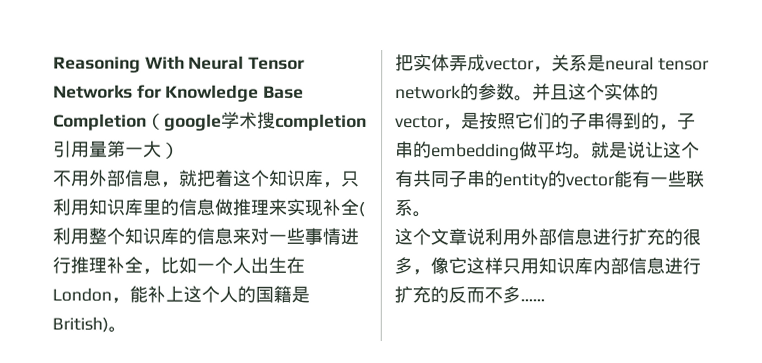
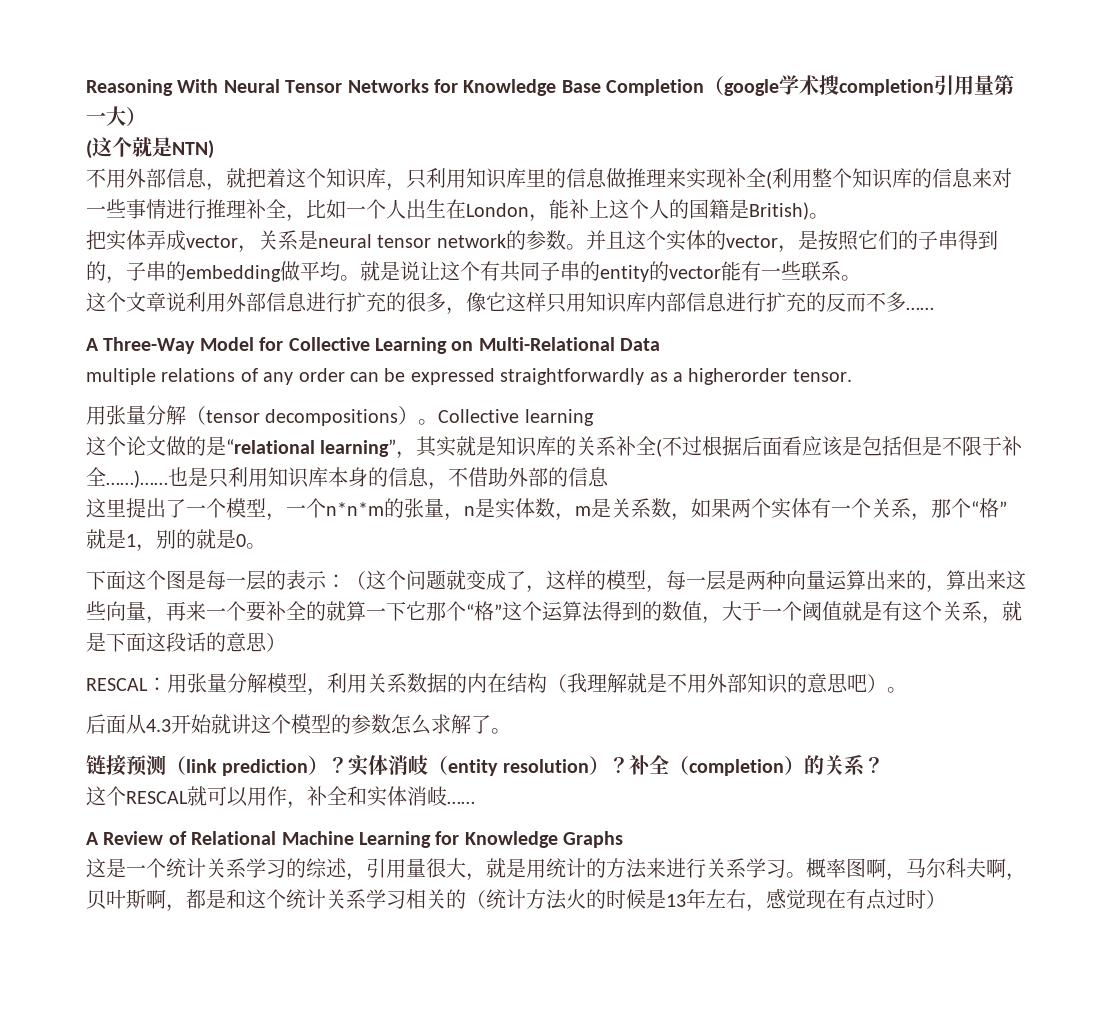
+ (这个就是NTN)
+ A Three-Way Model for Collective Learning on Multi-Relational Data
+ multiple relations of any order can be expressed straightforwardly as a higherorder tensor.
+ 用张量分解（tensor decompositions）。Collective learning
+ 这个论文做的是“relational learning”，其实就是知识库的关系补全(不过根据后面看应该是包括但是不限于补全……)……也是只利用知识库本身的信息，不借助外部的信息
+ 这里提出了一个模型，一个n*n*m的张量，n是实体数，m是关系数，如果两个实体有一个关系，那个“格”就是1，别的就是0。
+ 下面这个图是每一层的表示：（这个问题就变成了，这样的模型，每一层是两种向量运算出来的，算出来这些向量，再来一个要补全的就算一下它那个“格”这个运算法得到的数值，大于一个阈值就是有这个关系，就是下面这段话的意思）
+ RESCAL：用张量分解模型，利用关系数据的内在结构（我理解就是不用外部知识的意思吧）。
+ 后面从4.3开始就讲这个模型的参数怎么求解了。
+ 链接预测（link prediction）？实体消岐（entity resolution）？补全（completion）的关系？
+ 这个RESCAL就可以用作，补全和实体消岐……
+ A Review of Relational Machine Learning for Knowledge Graphs
+ 这是一个统计关系学习的综述，引用量很大，就是用统计的方法来进行关系学习。概率图啊，马尔科夫啊，贝叶斯啊，都是和这个统计关系学习相关的（统计方法火的时候是13年左右，感觉现在有点过时）

